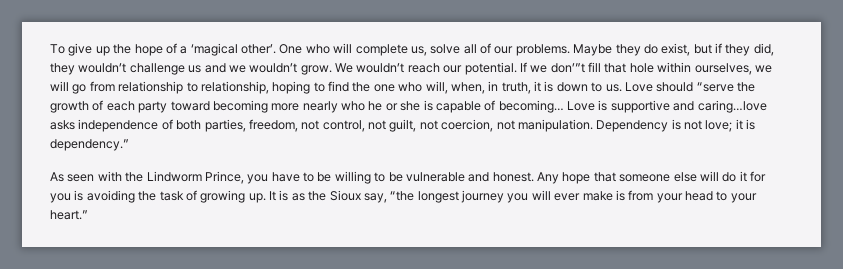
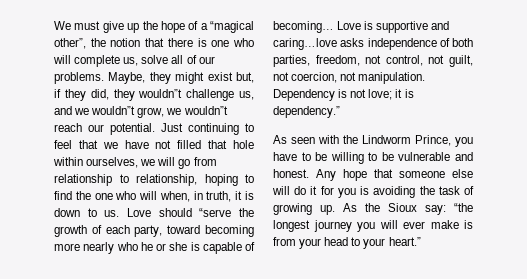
- To give up the hope of a ‘magical other’. One who will complete us, solve all of our problems.
+ We must give up the hope of a “magical other”, the notion that there is one who will complete us, solve all of our problems.
- Maybe they do exist, but if they did, they wouldn’t challenge us and we wouldn’t grow. We wouldn’t reach our potential. If we don’”t fill that hole within ourselves, we will go from relationship to relationship, hoping to find the one who will, when, in truth, it is down to us.
+ Maybe, they might exist but, if they did, they wouldn”t challenge us, and we wouldn”t grow, we wouldn”t reach our potential. Just continuing to feel that we have not filled that hole within ourselves, we will go from relationship to relationship, hoping to find the one who will when, in truth, it is down to us.
- Love should “serve the growth of each party toward becoming more nearly who he or she is capable of becoming…
+ Love should “serve the growth of each party, toward becoming more nearly who he or she is capable of becoming…
- It is as the Sioux say, “the longest journey you will ever make is from your head to your heart.”
+ As the Sioux say: “the longest journey you will ever make is from your head to your heart.”

